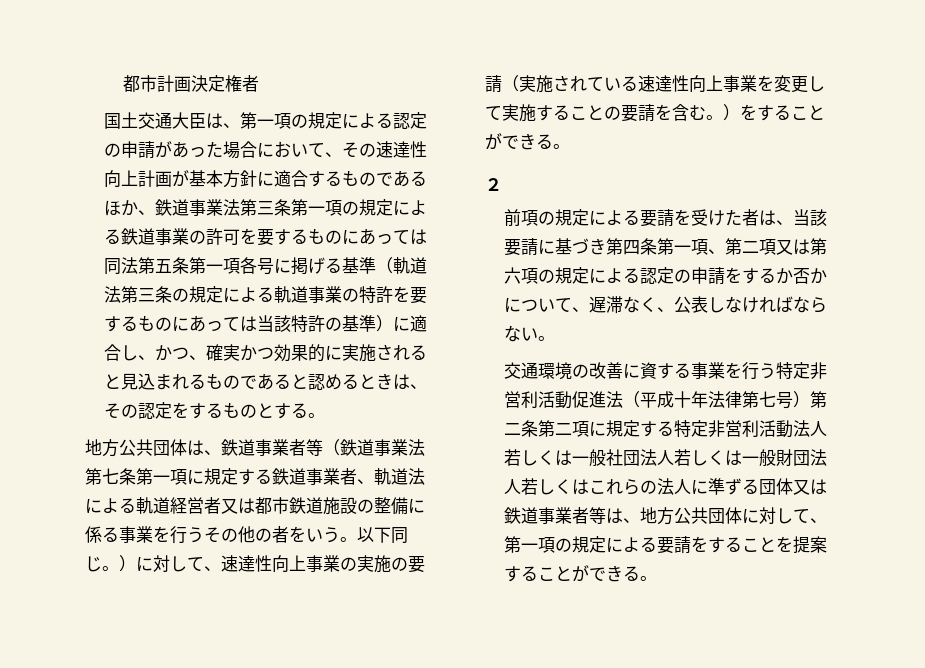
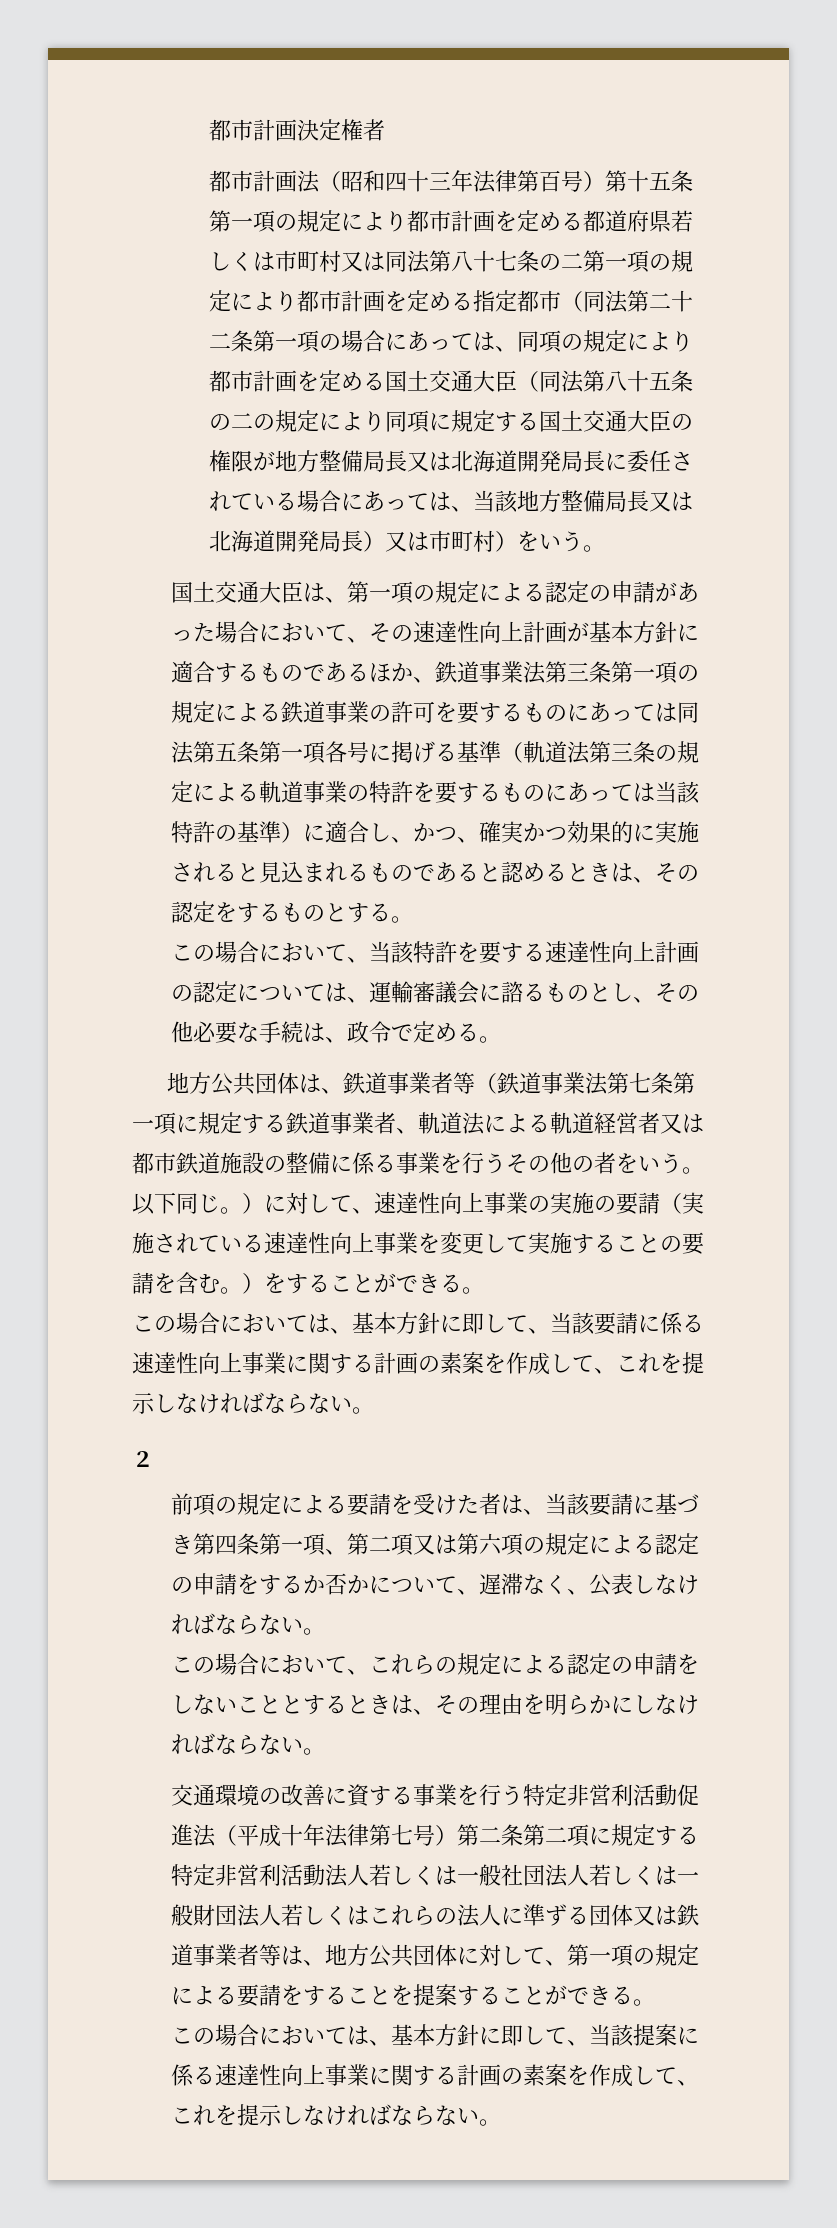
+ 都市計画法（昭和四十三年法律第百号）第十五条第一項の規定により都市計画を定める都道府県若しくは市町村又は同法第八十七条の二第一項の規定により都市計画を定める指定都市（同法第二十二条第一項の場合にあっては、同項の規定により都市計画を定める国土交通大臣（同法第八十五条の二の規定により同項に規定する国土交通大臣の権限が地方整備局長又は北海道開発局長に委任されている場合にあっては、当該地方整備局長又は北海道開発局長）又は市町村）をいう。
+ この場合において、当該特許を要する速達性向上計画の認定については、運輸審議会に諮るものとし、その他必要な手続は、政令で定める。
+ この場合においては、基本方針に即して、当該要請に係る速達性向上事業に関する計画の素案を作成して、これを提示しなければならない。
+ この場合において、これらの規定による認定の申請をしないこととするときは、その理由を明らかにしなければならない。
+ この場合においては、基本方針に即して、当該提案に係る速達性向上事業に関する計画の素案を作成して、これを提示しなければならない。

